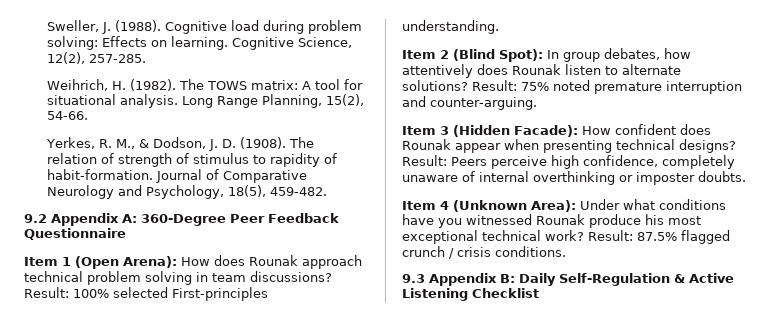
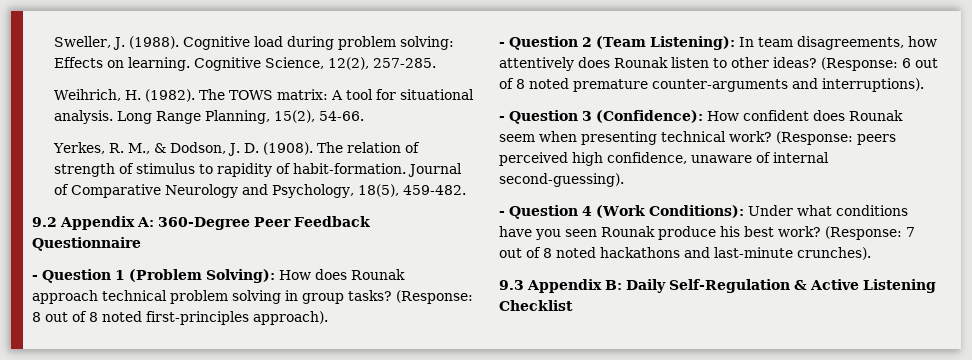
- Item 1 (Open Arena): How does Rounak approach technical problem solving in team discussions? Result: 100% selected First-principles understanding.
- Item 2 (Blind Spot): In group debates, how attentively does Rounak listen to alternate solutions? Result: 75% noted premature interruption and counter-arguing.
- Item 3 (Hidden Facade): How confident does Rounak appear when presenting technical designs? Result: Peers perceive high confidence, completely unaware of internal overthinking or imposter doubts.
- Item 4 (Unknown Area): Under what conditions have you witnessed Rounak produce his most exceptional technical work? Result: 87.5% flagged crunch / crisis conditions.
+ - Question 1 (Problem Solving): How does Rounak approach technical problem solving in group tasks? (Response: 8 out of 8 noted first-principles approach).
+ - Question 2 (Team Listening): In team disagreements, how attentively does Rounak listen to other ideas? (Response: 6 out of 8 noted premature counter-arguments and interruptions).
+ - Question 3 (Confidence): How confident does Rounak seem when presenting technical work? (Response: peers perceived high confidence, unaware of internal second-guessing).
+ - Question 4 (Work Conditions): Under what conditions have you seen Rounak produce his best work? (Response: 7 out of 8 noted hackathons and last-minute crunches).

